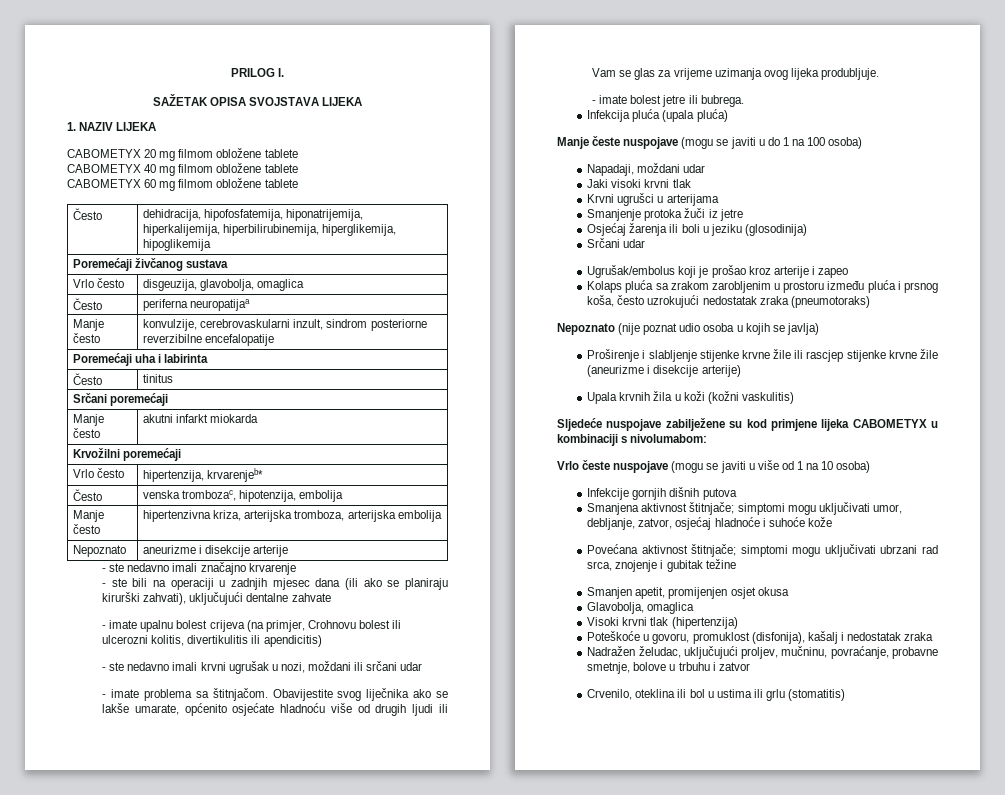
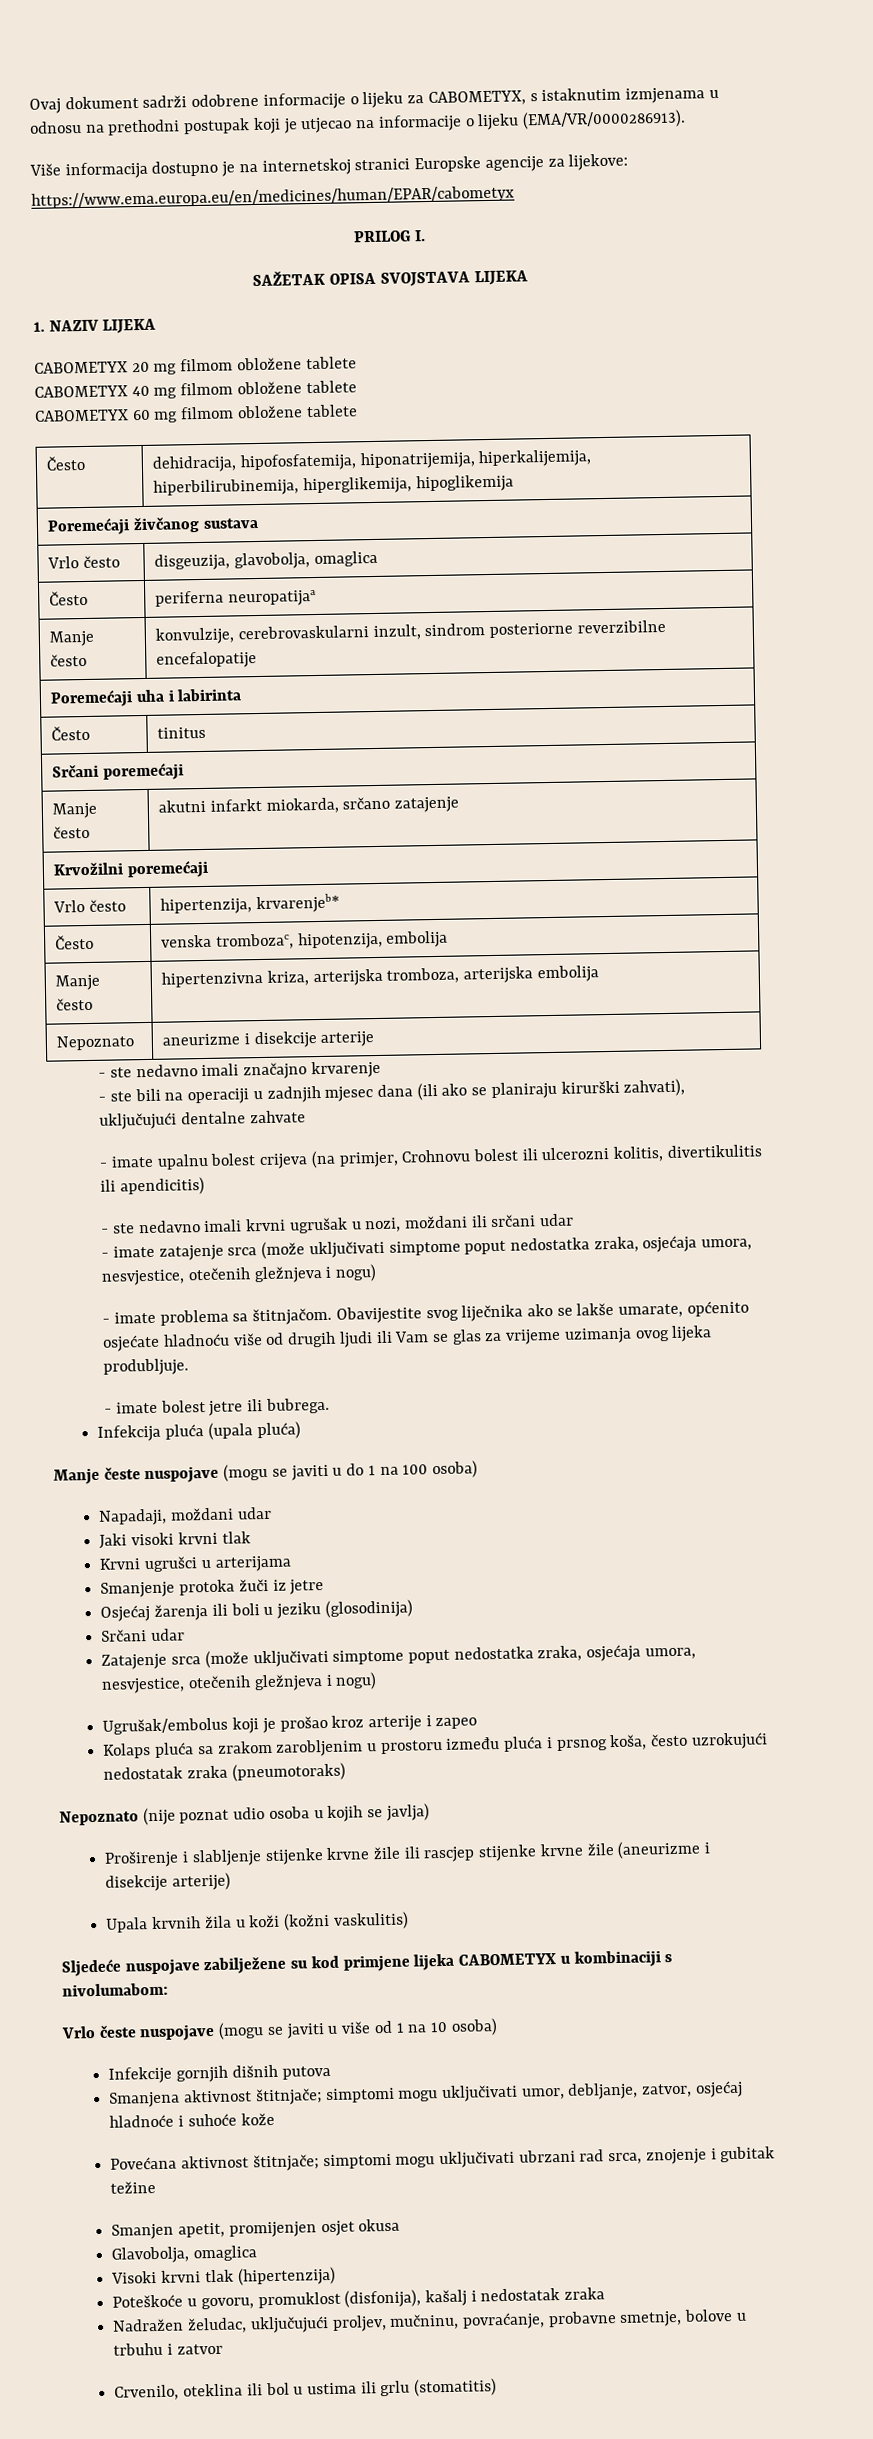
+ Ovaj dokument sadrži odobrene informacije o lijeku za CABOMETYX, s istaknutim izmjenama u odnosu na prethodni postupak koji je utjecao na informacije o lijeku (EMA/VR/0000286913).
+ Više informacija dostupno je na internetskoj stranici Europske agencije za lijekove:
+ https://www.ema.europa.eu/en/medicines/human/EPAR/cabometyx
- Manje često | akutni infarkt miokarda
+ Manje često | akutni infarkt miokarda, srčano zatajenje
+ - imate zatajenje srca (može uključivati simptome poput nedostatka zraka, osjećaja umora, nesvjestice, otečenih gležnjeva i nogu)
+ Zatajenje srca (može uključivati simptome poput nedostatka zraka, osjećaja umora, nesvjestice, otečenih gležnjeva i nogu)

